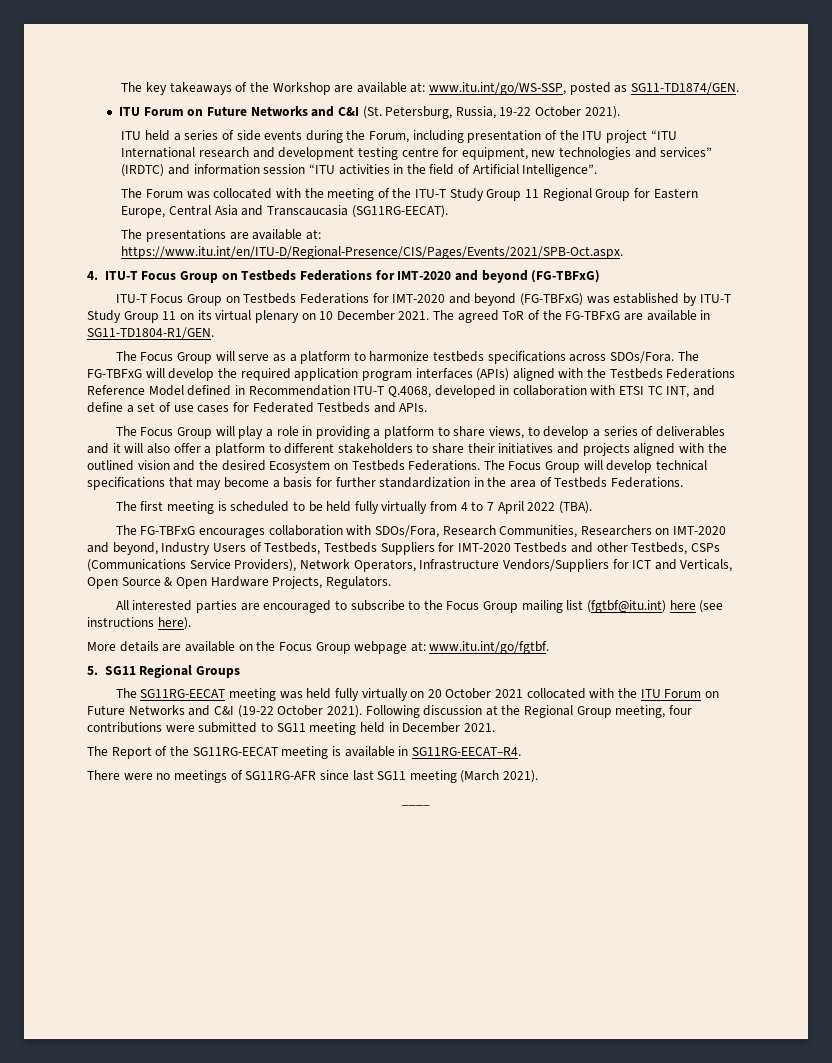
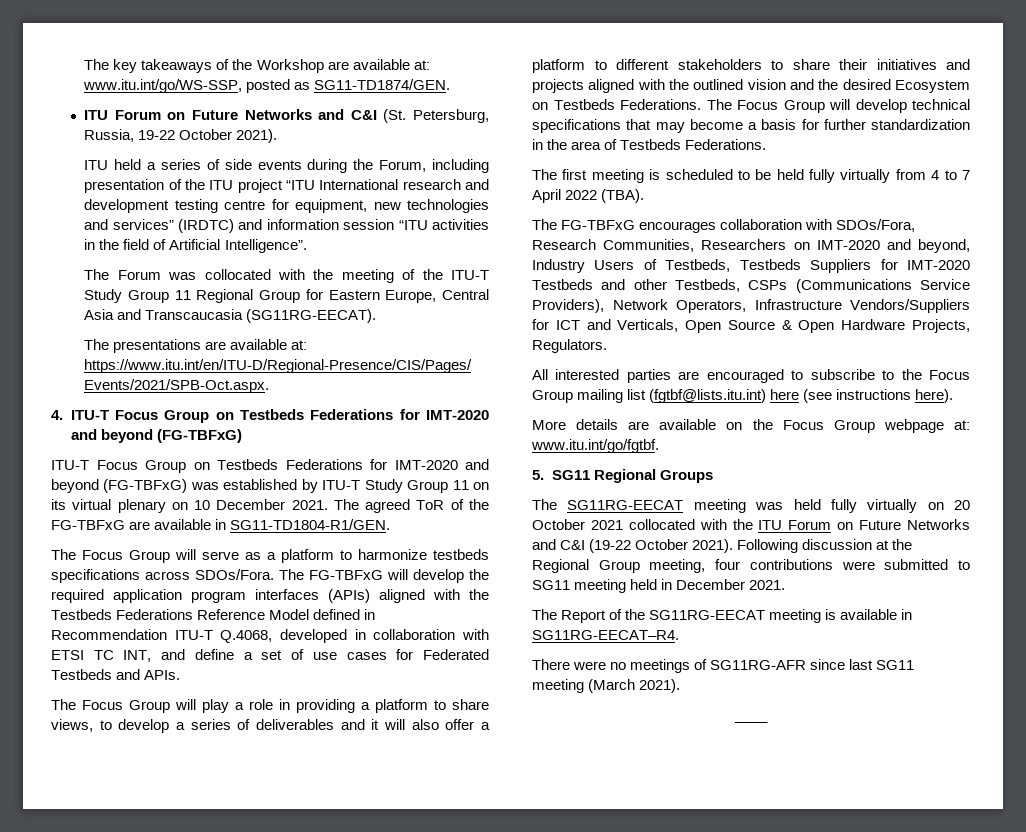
- All interested parties are encouraged to subscribe to the Focus Group mailing list (fgtbf@itu.int) here (see instructions here).
+ All interested parties are encouraged to subscribe to the Focus Group mailing list (fgtbf@lists.itu.int) here (see instructions here).

